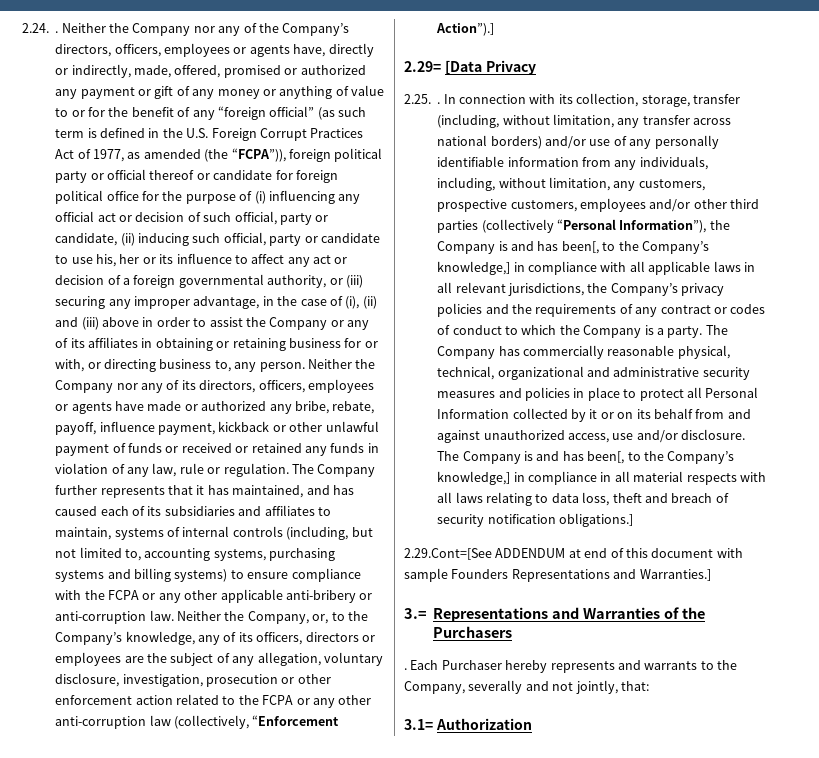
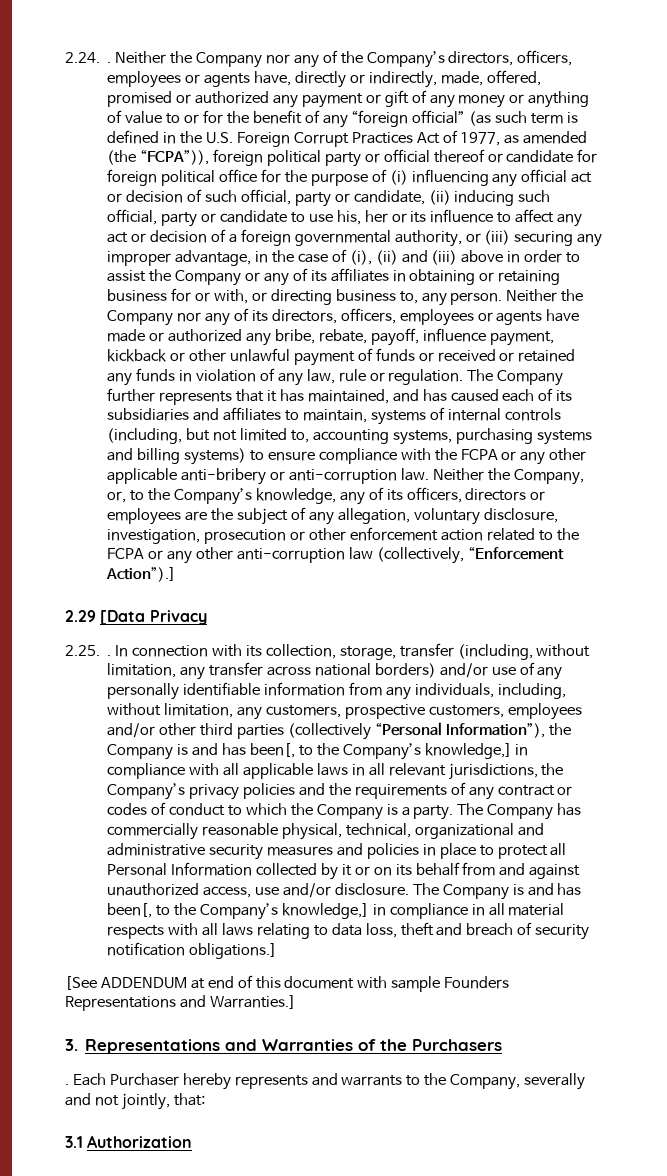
- 2.29= [Data Privacy
+ 2.29 [Data Privacy
- 2.29.Cont=[See ADDENDUM at end of this document with sample Founders Representations and Warranties.]
+ [See ADDENDUM at end of this document with sample Founders Representations and Warranties.]
- 3.= Representations and Warranties of the Purchasers
+ 3. Representations and Warranties of the Purchasers
- 3.1= Authorization
+ 3.1 Authorization

